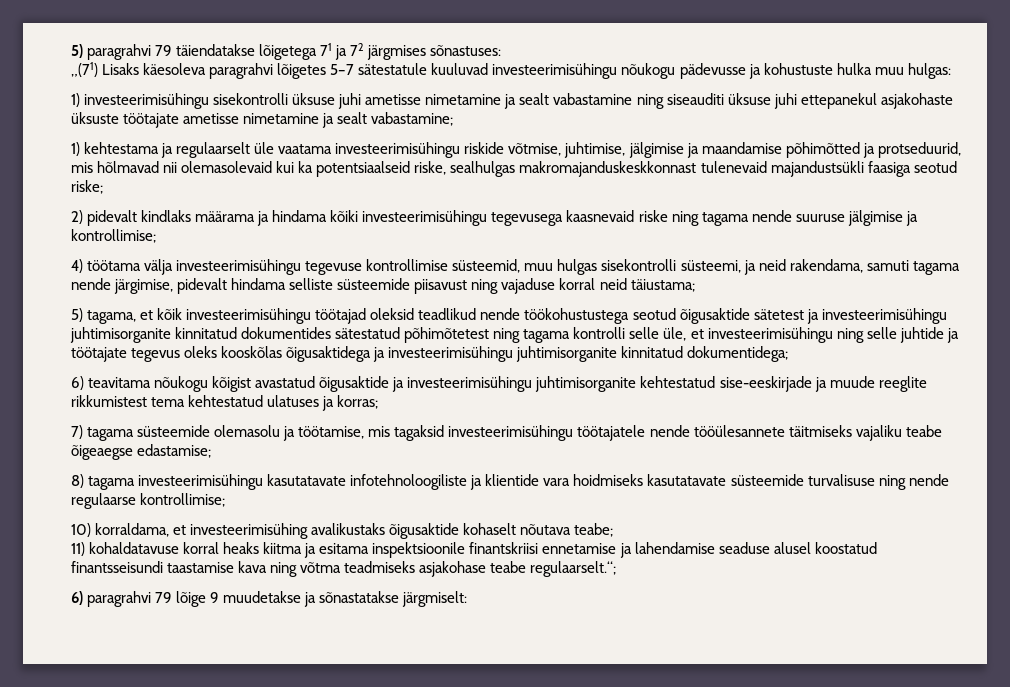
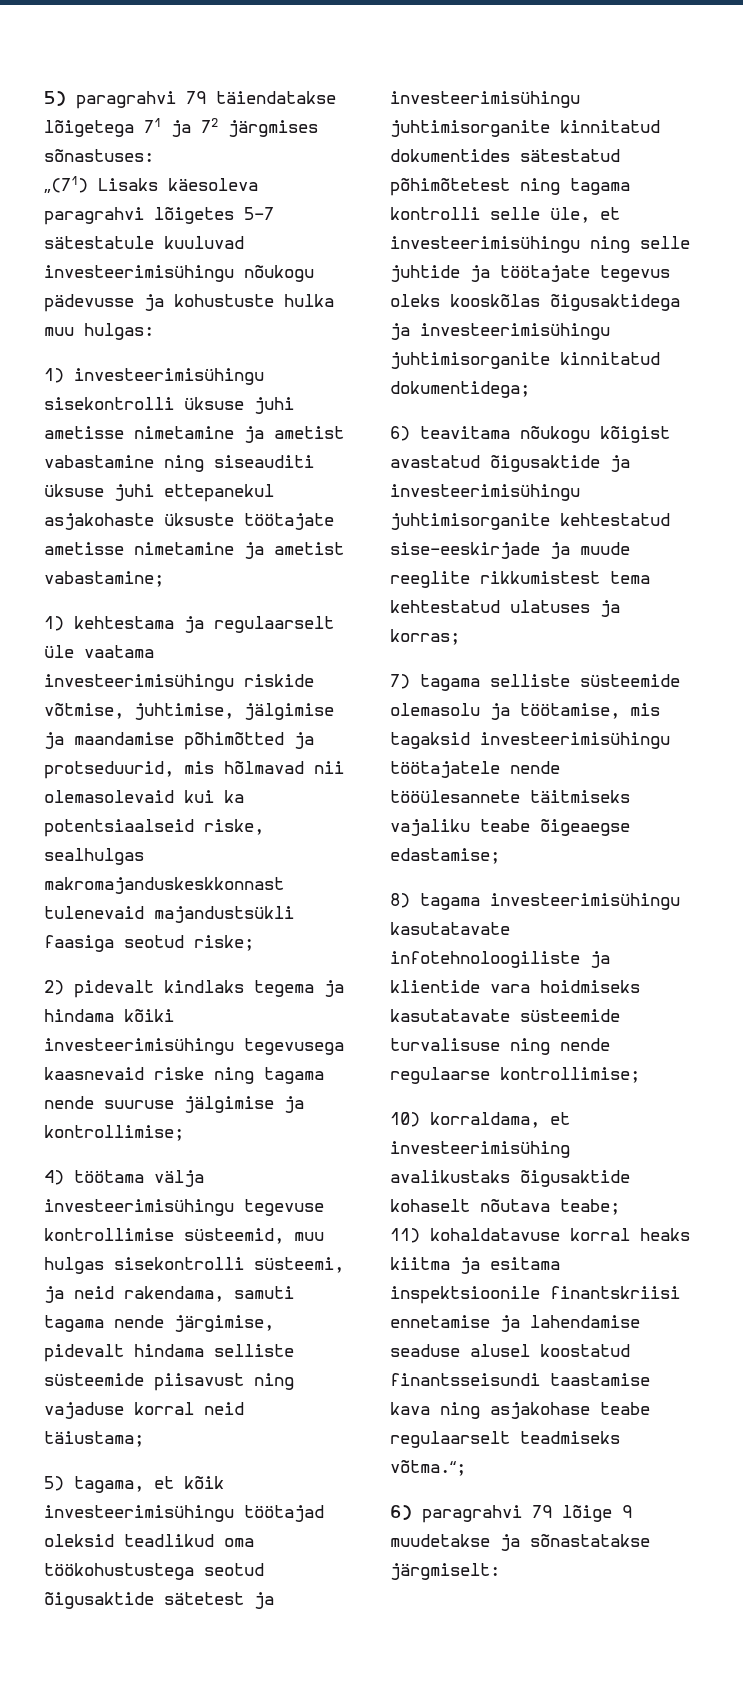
- 1) investeerimisühingu sisekontrolli üksuse juhi ametisse nimetamine ja sealt vabastamine ning siseauditi üksuse juhi ettepanekul asjakohaste üksuste töötajate ametisse nimetamine ja sealt vabastamine;
+ 1) investeerimisühingu sisekontrolli üksuse juhi ametisse nimetamine ja ametist vabastamine ning siseauditi üksuse juhi ettepanekul asjakohaste üksuste töötajate ametisse nimetamine ja ametist vabastamine;
- 2) pidevalt kindlaks määrama ja hindama kõiki investeerimisühingu tegevusega kaasnevaid riske ning tagama nende suuruse jälgimise ja kontrollimise;
+ 2) pidevalt kindlaks tegema ja hindama kõiki investeerimisühingu tegevusega kaasnevaid riske ning tagama nende suuruse jälgimise ja kontrollimise;
- 5) tagama, et kõik investeerimisühingu töötajad oleksid teadlikud nende töökohustustega seotud õigusaktide sätetest ja investeerimisühingu juhtimisorganite kinnitatud dokumentides sätestatud põhimõtetest ning tagama kontrolli selle üle, et investeerimisühingu ning selle juhtide ja töötajate tegevus oleks kooskõlas õigusaktidega ja investeerimisühingu juhtimisorganite kinnitatud dokumentidega;
+ 5) tagama, et kõik investeerimisühingu töötajad oleksid teadlikud oma töökohustustega seotud õigusaktide sätetest ja investeerimisühingu juhtimisorganite kinnitatud dokumentides sätestatud põhimõtetest ning tagama kontrolli selle üle, et investeerimisühingu ning selle juhtide ja töötajate tegevus oleks kooskõlas õigusaktidega ja investeerimisühingu juhtimisorganite kinnitatud dokumentidega;
- 7) tagama süsteemide olemasolu ja töötamise, mis tagaksid investeerimisühingu töötajatele nende tööülesannete täitmiseks vajaliku teabe õigeaegse edastamise;
+ 7) tagama selliste süsteemide olemasolu ja töötamise, mis tagaksid investeerimisühingu töötajatele nende tööülesannete täitmiseks vajaliku teabe õigeaegse edastamise;
- 11) kohaldatavuse korral heaks kiitma ja esitama inspektsioonile finantskriisi ennetamise ja lahendamise seaduse alusel koostatud finantsseisundi taastamise kava ning võtma teadmiseks asjakohase teabe regulaarselt.“;
+ 11) kohaldatavuse korral heaks kiitma ja esitama inspektsioonile finantskriisi ennetamise ja lahendamise seaduse alusel koostatud finantsseisundi taastamise kava ning asjakohase teabe regulaarselt teadmiseks võtma.“;

